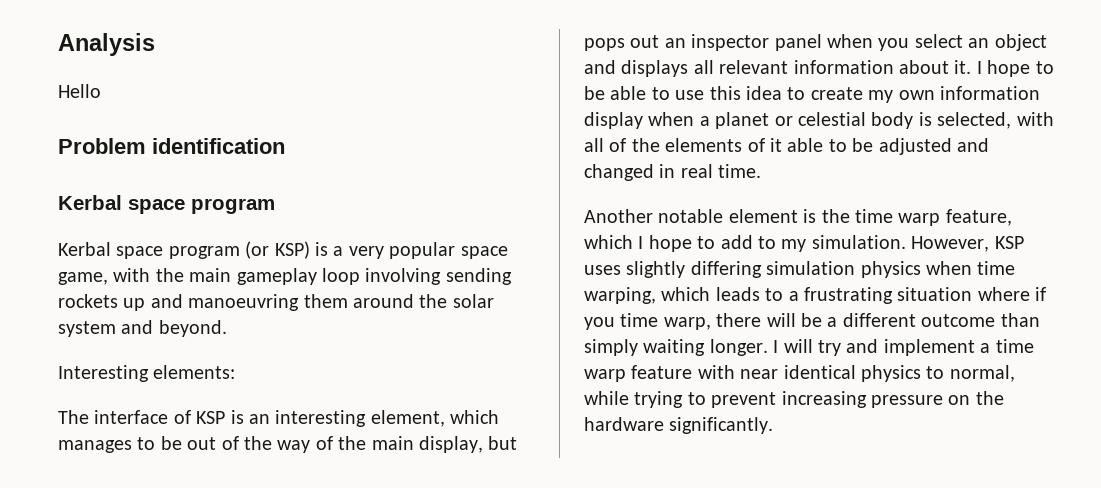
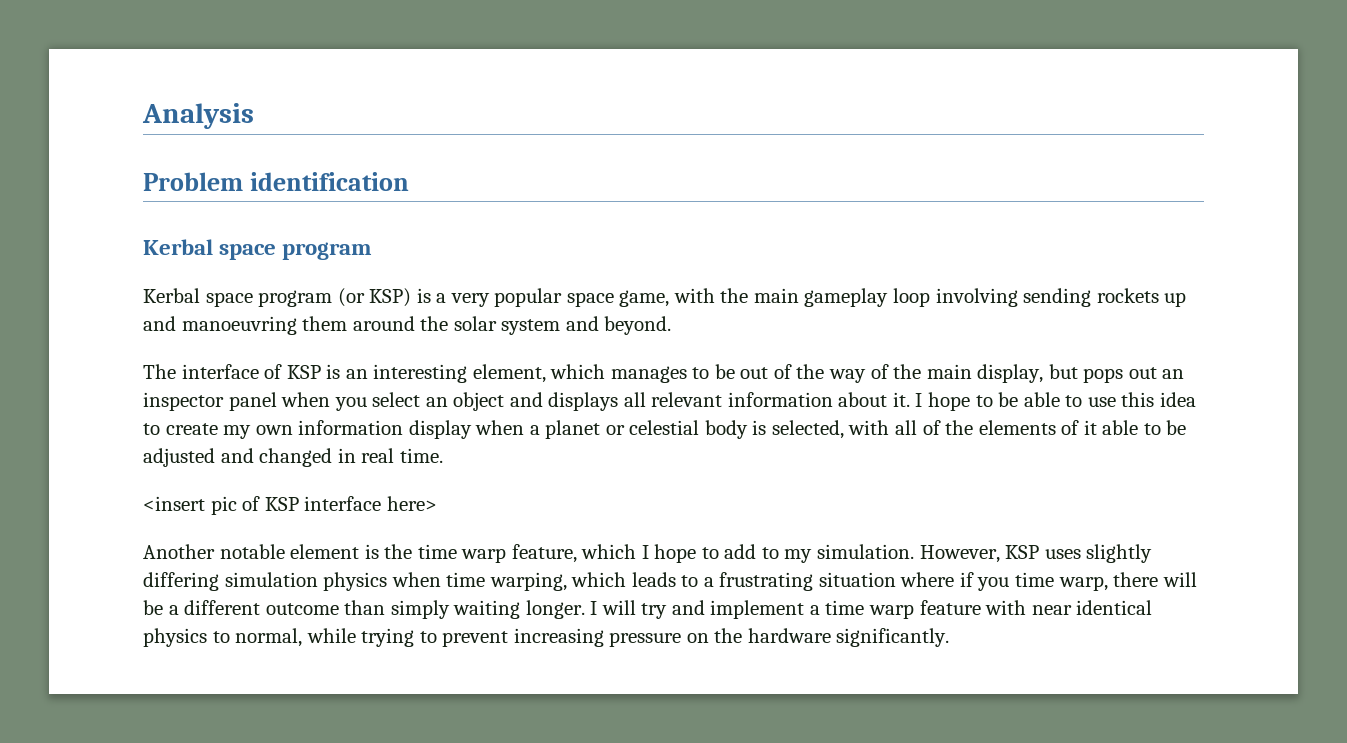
- Hello
- Interesting elements:
+ <insert pic of KSP interface here>

